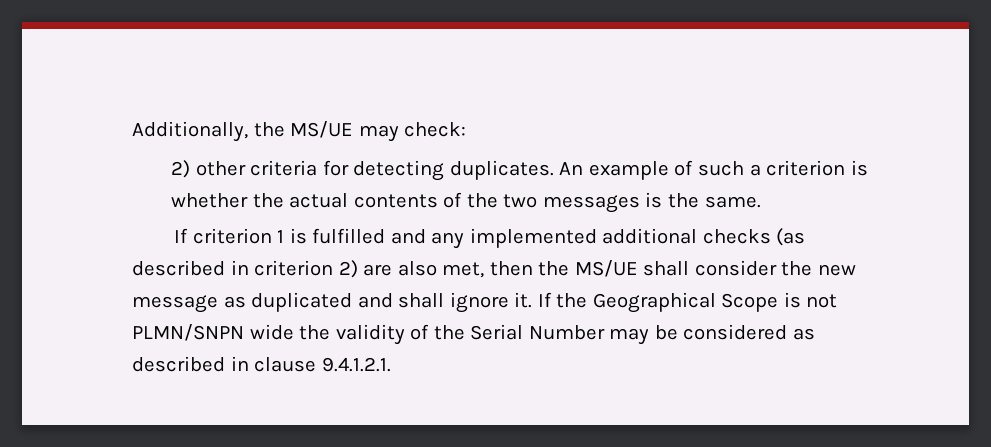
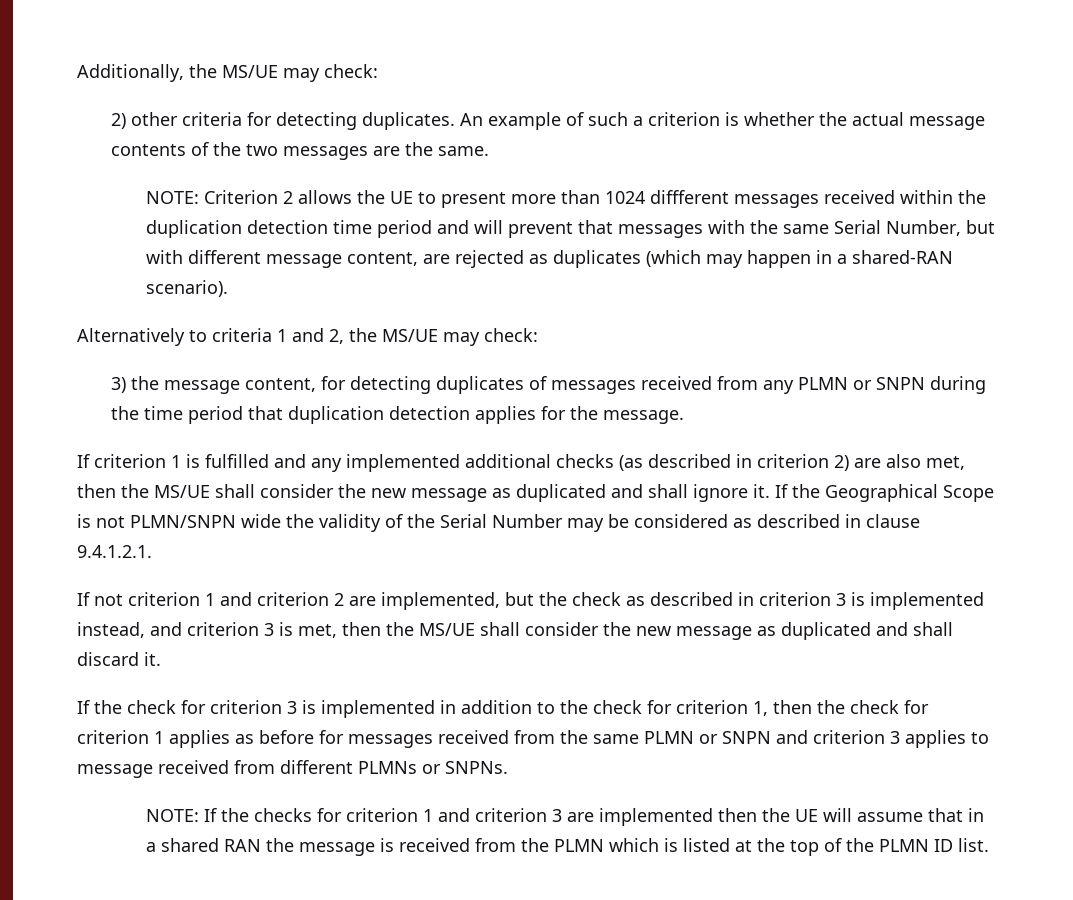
- An example of such a criterion is whether the actual contents of the two messages is the same.
+ An example of such a criterion is whether the actual message contents of the two messages are the same.
+ NOTE: Criterion 2 allows the UE to present more than 1024 diffferent messages received within the duplication detection time period and will prevent that messages with the same Serial Number, but with different message content, are rejected as duplicates (which may happen in a shared-RAN scenario).
+ Alternatively to criteria 1 and 2, the MS/UE may check:
+ 3) the message content, for detecting duplicates of messages received from any PLMN or SNPN during the time period that duplication detection applies for the message.
+ If not criterion 1 and criterion 2 are implemented, but the check as described in criterion 3 is implemented instead, and criterion 3 is met, then the MS/UE shall consider the new message as duplicated and shall discard it.
+ If the check for criterion 3 is implemented in addition to the check for criterion 1, then the check for criterion 1 applies as before for messages received from the same PLMN or SNPN and criterion 3 applies to message received from different PLMNs or SNPNs.
+ NOTE: If the checks for criterion 1 and criterion 3 are implemented then the UE will assume that in a shared RAN the message is received from the PLMN which is listed at the top of the PLMN ID list.

